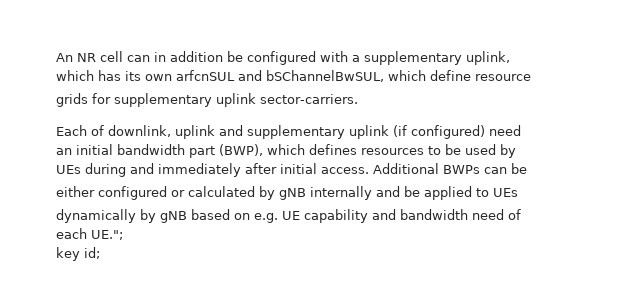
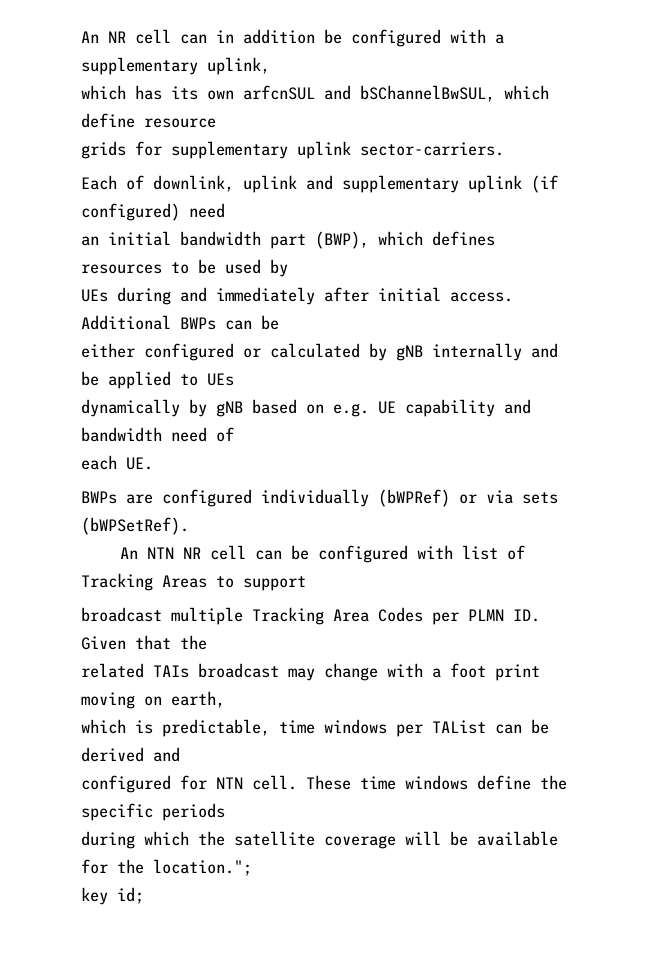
- each UE.";
+ each UE.
+ BWPs are configured individually (bWPRef) or via sets (bWPSetRef).
+ An NTN NR cell can be configured with list of Tracking Areas to support
+ broadcast multiple Tracking Area Codes per PLMN ID. Given that the
+ related TAIs broadcast may change with a foot print moving on earth,
+ which is predictable, time windows per TAList can be derived and
+ configured for NTN cell. These time windows define the specific periods
+ during which the satellite coverage will be available for the location.";

